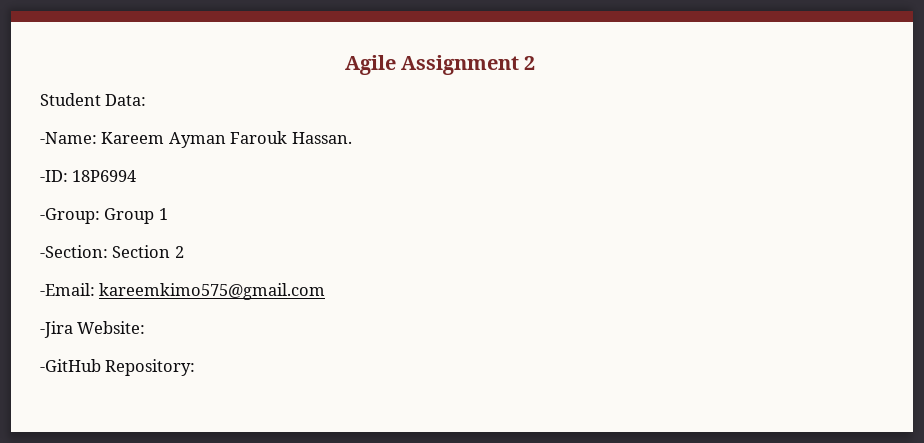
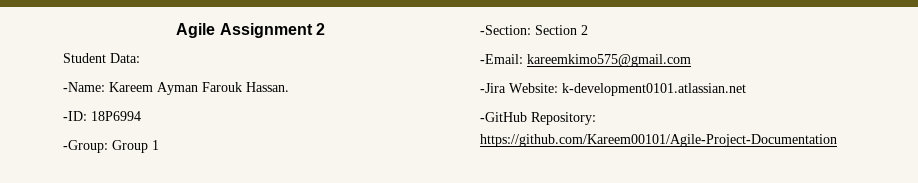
- -Jira Website:
+ -Jira Website: k-development0101.atlassian.net
- -GitHub Repository:
+ -GitHub Repository: https://github.com/Kareem00101/Agile-Project-Documentation

